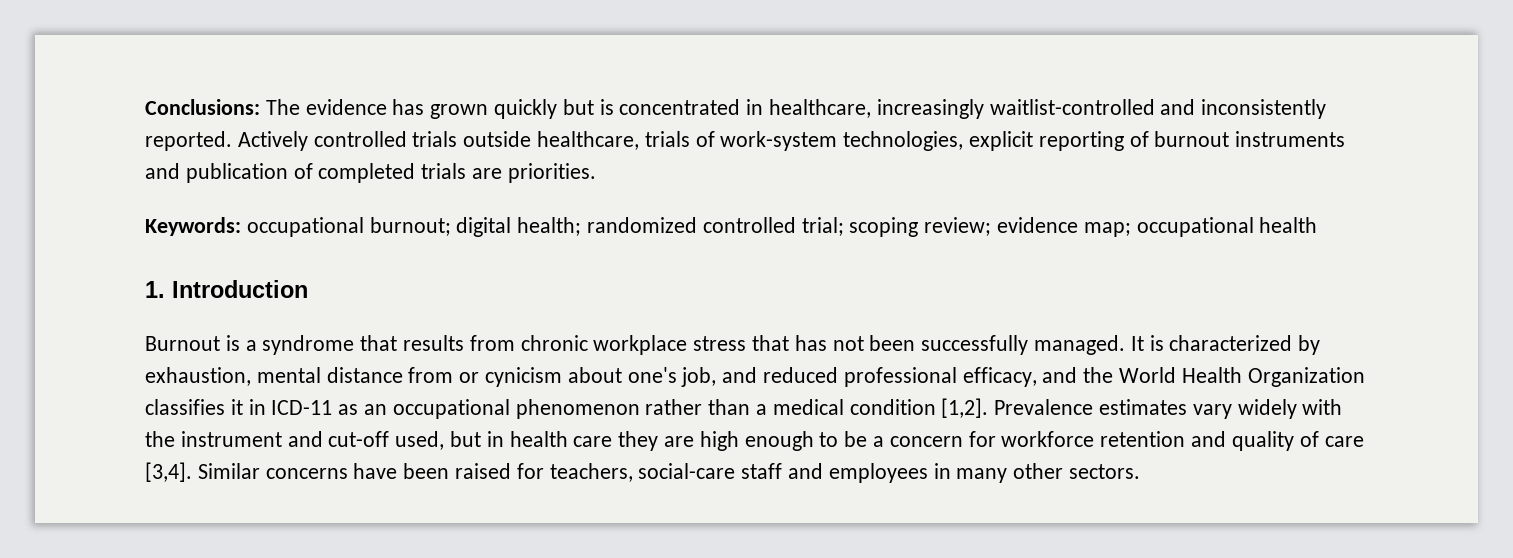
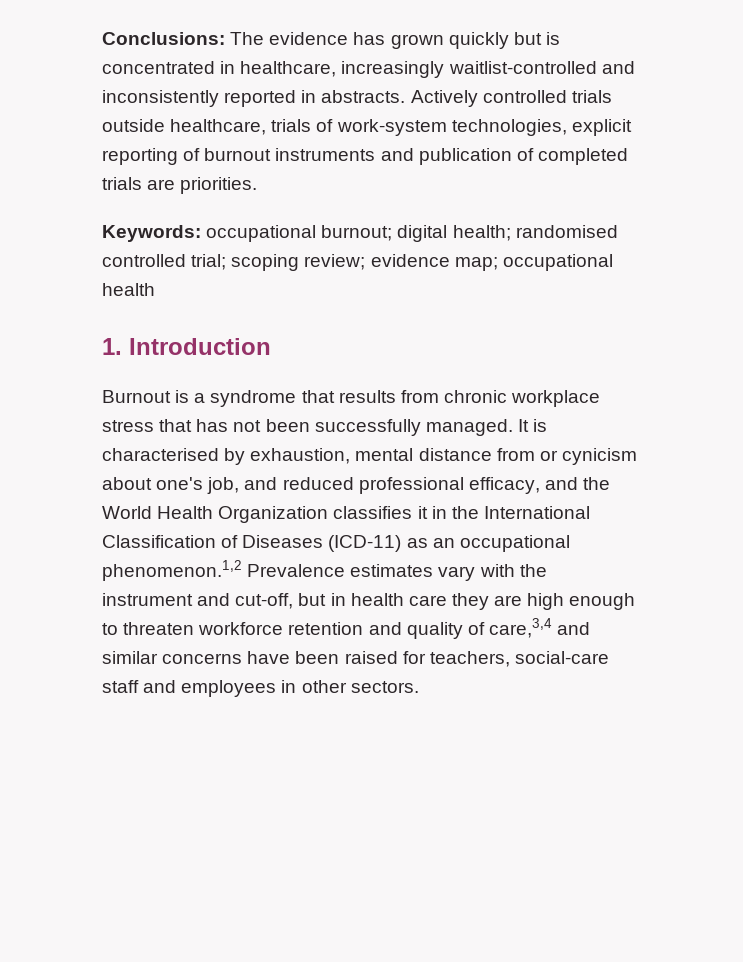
- Conclusions: The evidence has grown quickly but is concentrated in healthcare, increasingly waitlist-controlled and inconsistently reported.
+ Conclusions: The evidence has grown quickly but is concentrated in healthcare, increasingly waitlist-controlled and inconsistently reported in abstracts.
- Keywords: occupational burnout; digital health; randomized controlled trial; scoping review; evidence map; occupational health
+ Keywords: occupational burnout; digital health; randomised controlled trial; scoping review; evidence map; occupational health
- It is characterized by exhaustion, mental distance from or cynicism about one's job, and reduced professional efficacy, and the World Health Organization classifies it in ICD-11 as an occupational phenomenon rather than a medical condition [1,2]. Prevalence estimates vary widely with the instrument and cut-off used, but in health care they are high enough to be a concern for workforce retention and quality of care [3,4]. Similar concerns have been raised for teachers, social-care staff and employees in many other sectors.
+ It is characterised by exhaustion, mental distance from or cynicism about one's job, and reduced professional efficacy, and the World Health Organization classifies it in the International Classification of Diseases (ICD-11) as an occupational phenomenon.1,2 Prevalence estimates vary with the instrument and cut-off, but in health care they are high enough to threaten workforce retention and quality of care,3,4 and similar concerns have been raised for teachers, social-care staff and employees in other sectors.

